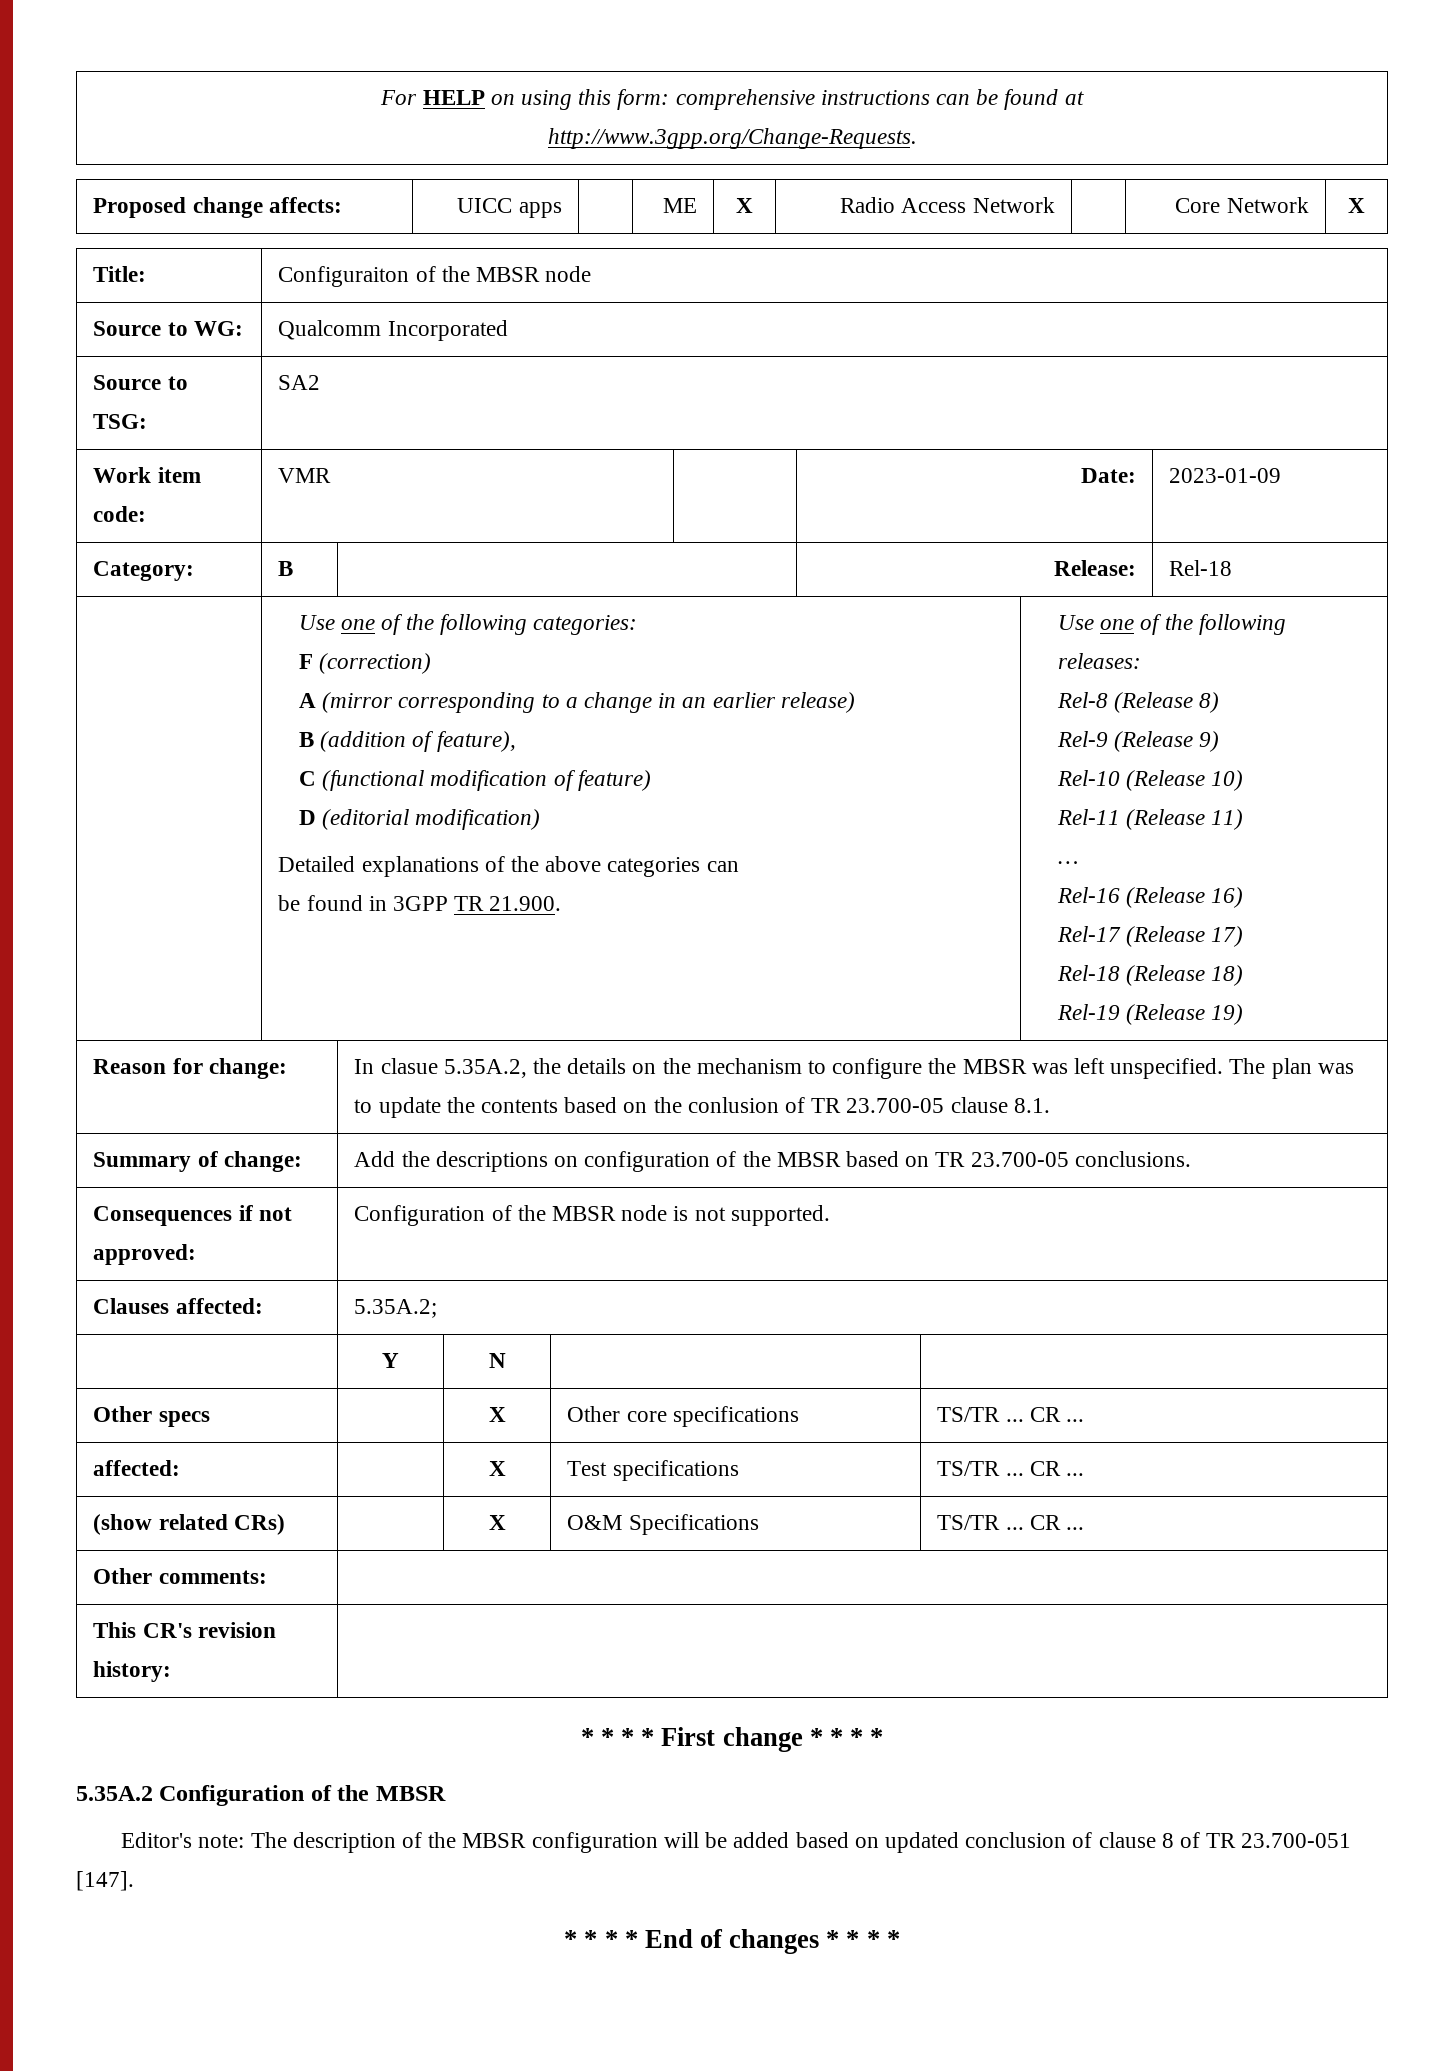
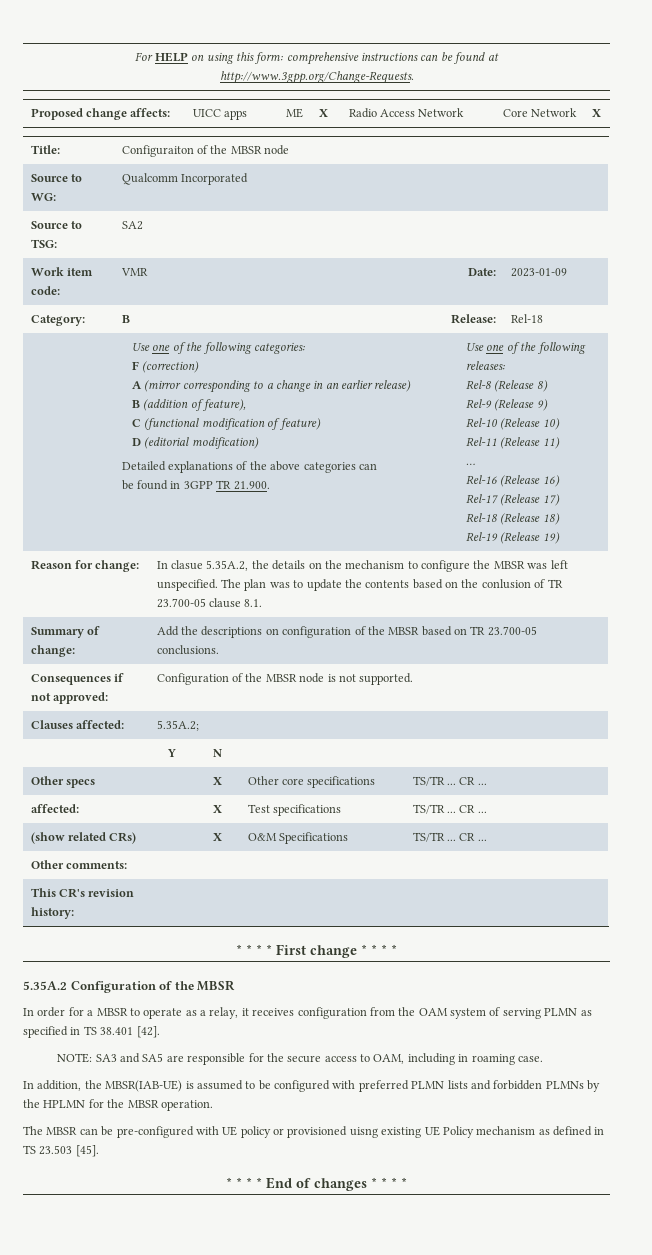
- Editor's note: The description of the MBSR configuration will be added based on updated conclusion of clause 8 of TR 23.700-051 [147].
+ In order for a MBSR to operate as a relay, it receives configuration from the OAM system of serving PLMN as specified in TS 38.401 [42].
+ NOTE: SA3 and SA5 are responsible for the secure access to OAM, including in roaming case.
+ In addition, the MBSR(IAB-UE) is assumed to be configured with preferred PLMN lists and forbidden PLMNs by the HPLMN for the MBSR operation.
+ The MBSR can be pre-configured with UE policy or provisioned uisng existing UE Policy mechanism as defined in TS 23.503 [45].

